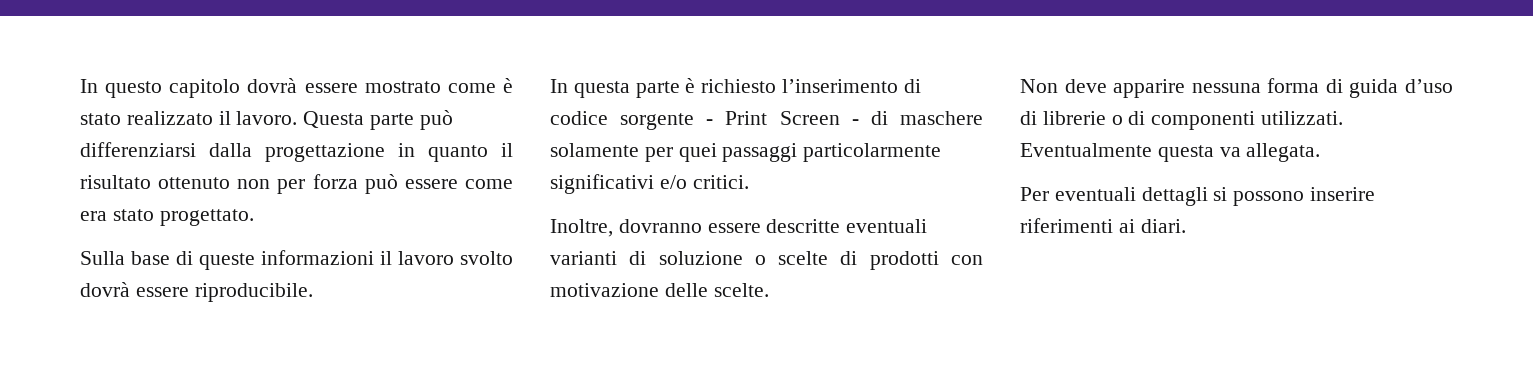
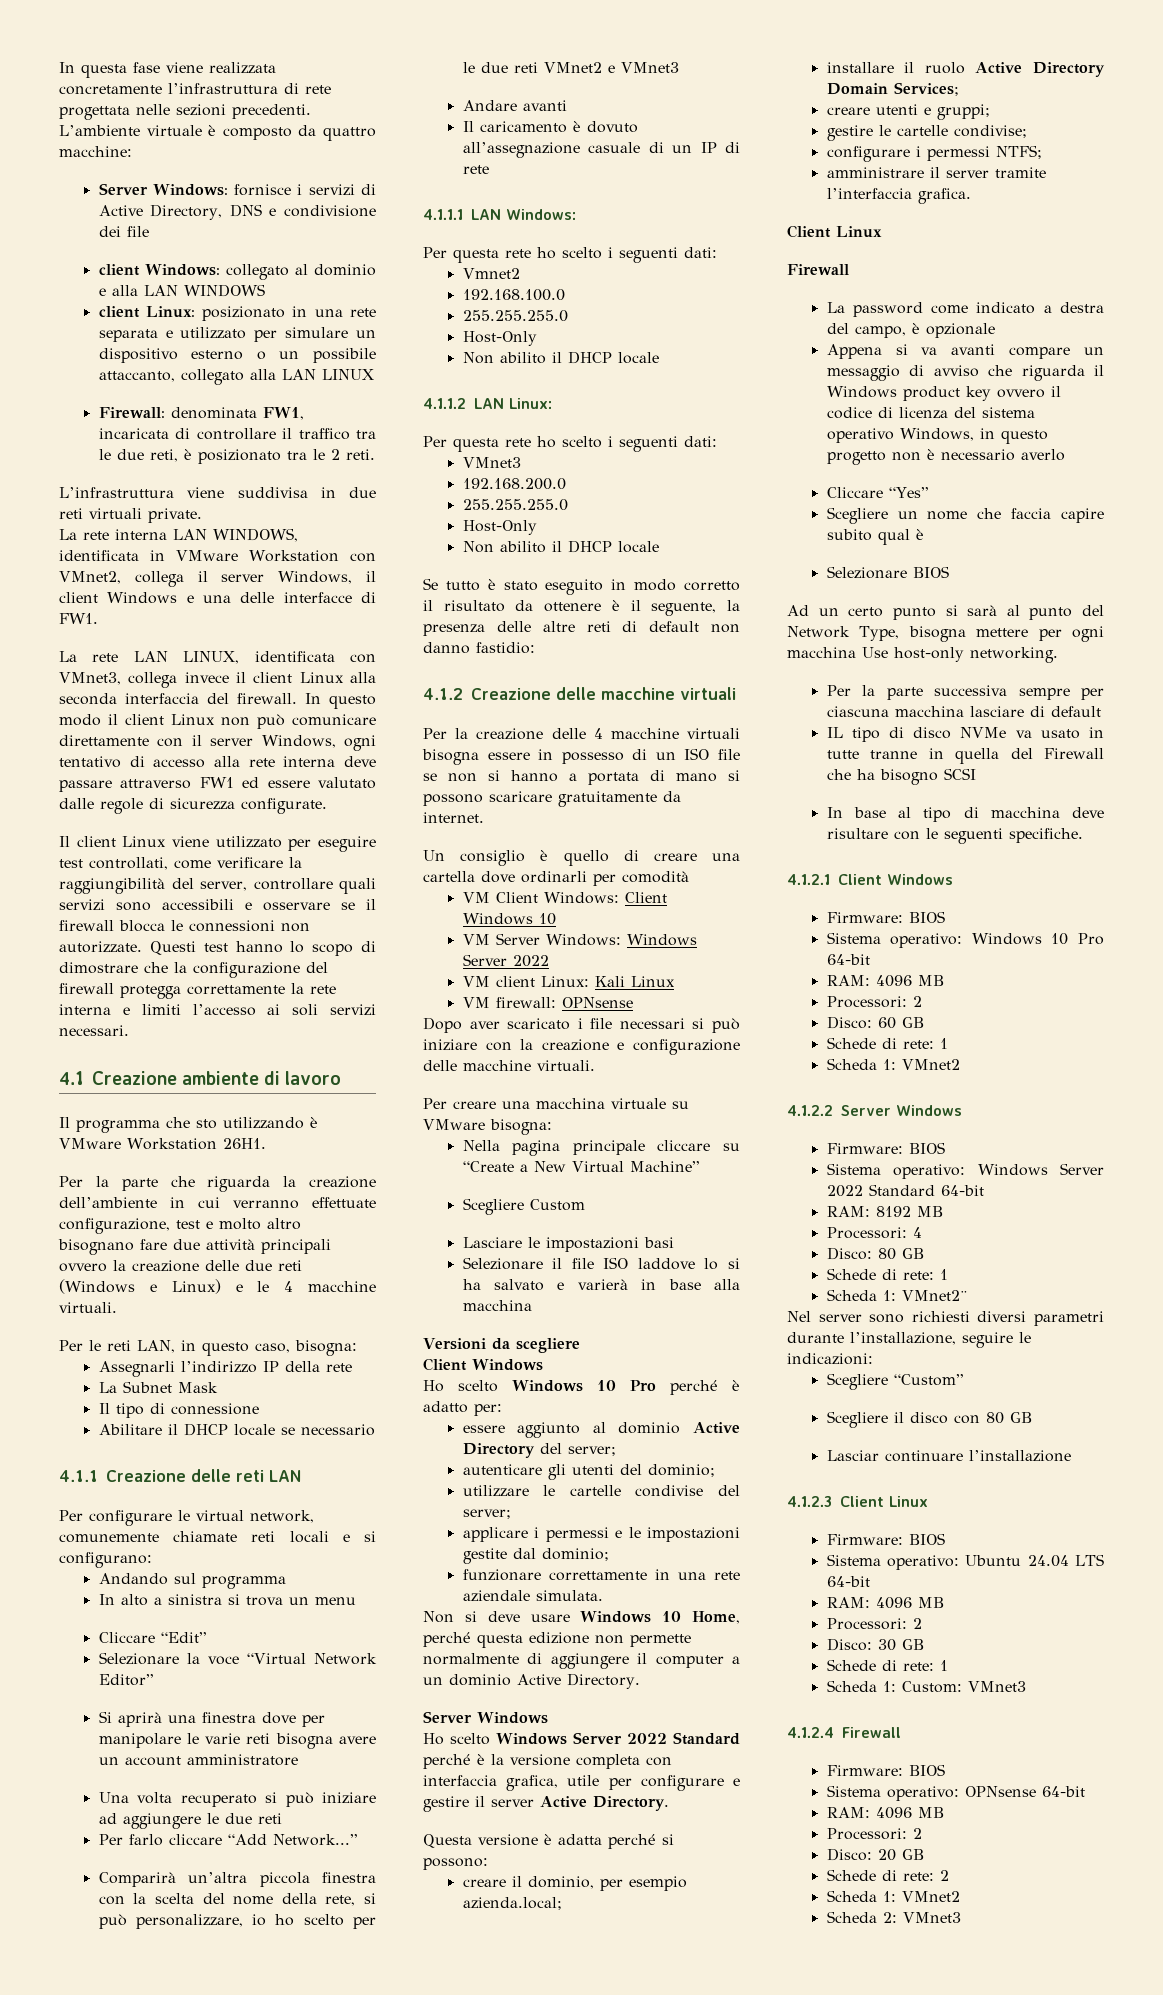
- In questo capitolo dovrà essere mostrato come è stato realizzato il lavoro. Questa parte può differenziarsi dalla progettazione in quanto il risultato ottenuto non per forza può essere come era stato progettato.
- Sulla base di queste informazioni il lavoro svolto dovrà essere riproducibile.
- In questa parte è richiesto l’inserimento di codice sorgente - Print Screen - di maschere solamente per quei passaggi particolarmente significativi e/o critici.
- Inoltre, dovranno essere descritte eventuali varianti di soluzione o scelte di prodotti con motivazione delle scelte.
- Non deve apparire nessuna forma di guida d’uso di librerie o di componenti utilizzati. Eventualmente questa va allegata.
- Per eventuali dettagli si possono inserire riferimenti ai diari.
+ In questa fase viene realizzata concretamente l’infrastruttura di rete progettata nelle sezioni precedenti. L’ambiente virtuale è composto da quattro macchine:
+ Server Windows: fornisce i servizi di Active Directory, DNS e condivisione dei file
+ client Windows: collegato al dominio e alla LAN WINDOWS
+ client Linux: posizionato in una rete separata e utilizzato per simulare un dispositivo esterno o un possibile attaccanto, collegato alla LAN LINUX
+ Firewall: denominata FW1, incaricata di controllare il traffico tra le due reti, è posizionato tra le 2 reti.
+ L’infrastruttura viene suddivisa in due reti virtuali private.
+ La rete interna LAN WINDOWS, identificata in VMware Workstation con VMnet2, collega il server Windows, il client Windows e una delle interfacce di FW1.
+ La rete LAN LINUX, identificata con VMnet3, collega invece il client Linux alla seconda interfaccia del firewall. In questo modo il client Linux non può comunicare direttamente con il server Windows, ogni tentativo di accesso alla rete interna deve passare attraverso FW1 ed essere valutato dalle regole di sicurezza configurate.
+ Il client Linux viene utilizzato per eseguire test controllati, come verificare la raggiungibilità del server, controllare quali servizi sono accessibili e osservare se il firewall blocca le connessioni non autorizzate. Questi test hanno lo scopo di dimostrare che la configurazione del firewall protegga correttamente la rete interna e limiti l’accesso ai soli servizi necessari.
+ 4.1 Creazione ambiente di lavoro
+ Il programma che sto utilizzando è VMware Workstation 26H1.
+ Per la parte che riguarda la creazione dell’ambiente in cui verranno effettuate configurazione, test e molto altro bisognano fare due attività principali ovvero la creazione delle due reti (Windows e Linux) e le 4 macchine virtuali.
+ Per le reti LAN, in questo caso, bisogna:
+ Assegnarli l’indirizzo IP della rete
+ La Subnet Mask
+ Il tipo di connessione
+ Abilitare il DHCP locale se necessario
+ 4.1.1 Creazione delle reti LAN
+ Per configurare le virtual network, comunemente chiamate reti locali e si configurano:
+ Andando sul programma
+ In alto a sinistra si trova un menu
+ Cliccare “Edit”
+ Selezionare la voce “Virtual Network Editor”
+ Si aprirà una finestra dove per manipolare le varie reti bisogna avere un account amministratore
+ Una volta recuperato si può iniziare ad aggiungere le due reti
+ Per farlo cliccare “Add Network...”
+ Comparirà un’altra piccola finestra con la scelta del nome della rete, si può personalizzare, io ho scelto per le due reti VMnet2 e VMnet3
+ Andare avanti
+ Il caricamento è dovuto all’assegnazione casuale di un IP di rete
+ 4.1.1.1 LAN Windows:
+ Per questa rete ho scelto i seguenti dati:
+ Vmnet2
+ 192.168.100.0
+ 255.255.255.0
+ Host-Only
+ Non abilito il DHCP locale
+ 4.1.1.2 LAN Linux:
+ Per questa rete ho scelto i seguenti dati:
+ VMnet3
+ 192.168.200.0
+ 255.255.255.0
+ Host-Only
+ Non abilito il DHCP locale
+ Se tutto è stato eseguito in modo corretto il risultato da ottenere è il seguente, la presenza delle altre reti di default non danno fastidio:
+ 4.1.2 Creazione delle macchine virtuali
+ Per la creazione delle 4 macchine virtuali bisogna essere in possesso di un ISO file se non si hanno a portata di mano si possono scaricare gratuitamente da internet.
+ Un consiglio è quello di creare una cartella dove ordinarli per comodità
+ VM Client Windows: Client Windows 10
+ VM Server Windows: Windows Server 2022
+ VM client Linux: Kali Linux
+ VM firewall: OPNsense
+ Dopo aver scaricato i file necessari si può iniziare con la creazione e configurazione delle macchine virtuali.
+ Per creare una macchina virtuale su VMware bisogna:
+ Nella pagina principale cliccare su “Create a New Virtual Machine”
+ Scegliere Custom
+ Lasciare le impostazioni basi
+ Selezionare il file ISO laddove lo si ha salvato e varierà in base alla macchina
+ Versioni da scegliere
+ Client Windows
+ Ho scelto Windows 10 Pro perché è adatto per:
+ essere aggiunto al dominio Active Directory del server;
+ autenticare gli utenti del dominio;
+ utilizzare le cartelle condivise del server;
+ applicare i permessi e le impostazioni gestite dal dominio;
+ funzionare correttamente in una rete aziendale simulata.
+ Non si deve usare Windows 10 Home, perché questa edizione non permette normalmente di aggiungere il computer a un dominio Active Directory.
+ Server Windows
+ Ho scelto Windows Server 2022 Standard perché è la versione completa con interfaccia grafica, utile per configurare e gestire il server Active Directory.
+ Questa versione è adatta perché si possono:
+ creare il dominio, per esempio azienda.local;
+ installare il ruolo Active Directory Domain Services;
+ creare utenti e gruppi;
+ gestire le cartelle condivise;
+ configurare i permessi NTFS;
+ amministrare il server tramite l’interfaccia grafica.
+ Client Linux
+ Firewall
+ La password come indicato a destra del campo, è opzionale
+ Appena si va avanti compare un messaggio di avviso che riguarda il Windows product key ovvero il codice di licenza del sistema operativo Windows, in questo progetto non è necessario averlo
+ Cliccare “Yes”
+ Scegliere un nome che faccia capire subito qual è
+ Selezionare BIOS
+ Ad un certo punto si sarà al punto del Network Type, bisogna mettere per ogni macchina Use host-only networking.
+ Per la parte successiva sempre per ciascuna macchina lasciare di default
+ IL tipo di disco NVMe va usato in tutte tranne in quella del Firewall che ha bisogno SCSI
+ In base al tipo di macchina deve risultare con le seguenti specifiche.
+ 4.1.2.1 Client Windows
+ Firmware: BIOS
+ Sistema operativo: Windows 10 Pro 64-bit
+ RAM: 4096 MB
+ Processori: 2
+ Disco: 60 GB
+ Schede di rete: 1
+ Scheda 1: VMnet2
+ 4.1.2.2 Server Windows
+ Firmware: BIOS
+ Sistema operativo: Windows Server 2022 Standard 64-bit
+ RAM: 8192 MB
+ Processori: 4
+ Disco: 80 GB
+ Schede di rete: 1
+ Scheda 1: VMnet2¨
+ Nel server sono richiesti diversi parametri durante l’installazione, seguire le indicazioni:
+ Scegliere “Custom”
+ Scegliere il disco con 80 GB
+ Lasciar continuare l’installazione
+ 4.1.2.3 Client Linux
+ Firmware: BIOS
+ Sistema operativo: Ubuntu 24.04 LTS 64-bit
+ RAM: 4096 MB
+ Processori: 2
+ Disco: 30 GB
+ Schede di rete: 1
+ Scheda 1: Custom: VMnet3
+ 4.1.2.4 Firewall
+ Firmware: BIOS
+ Sistema operativo: OPNsense 64-bit
+ RAM: 4096 MB
+ Processori: 2
+ Disco: 20 GB
+ Schede di rete: 2
+ Scheda 1: VMnet2
+ Scheda 2: VMnet3

